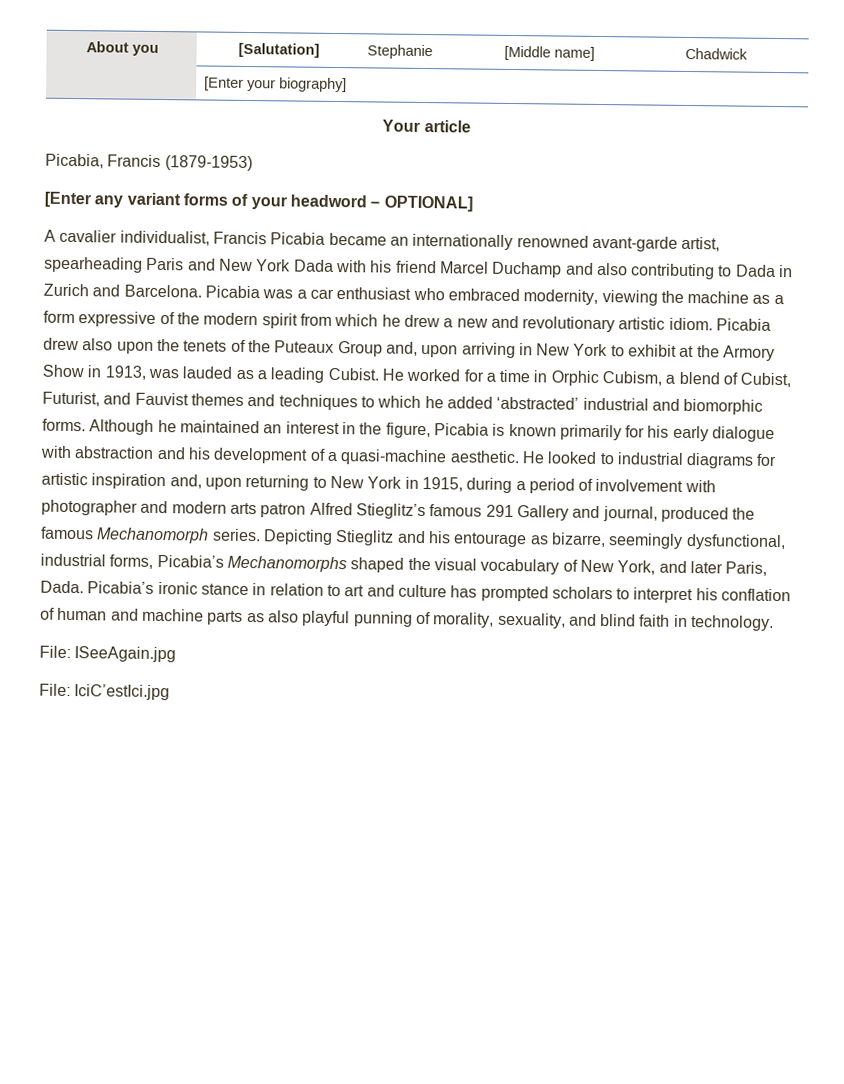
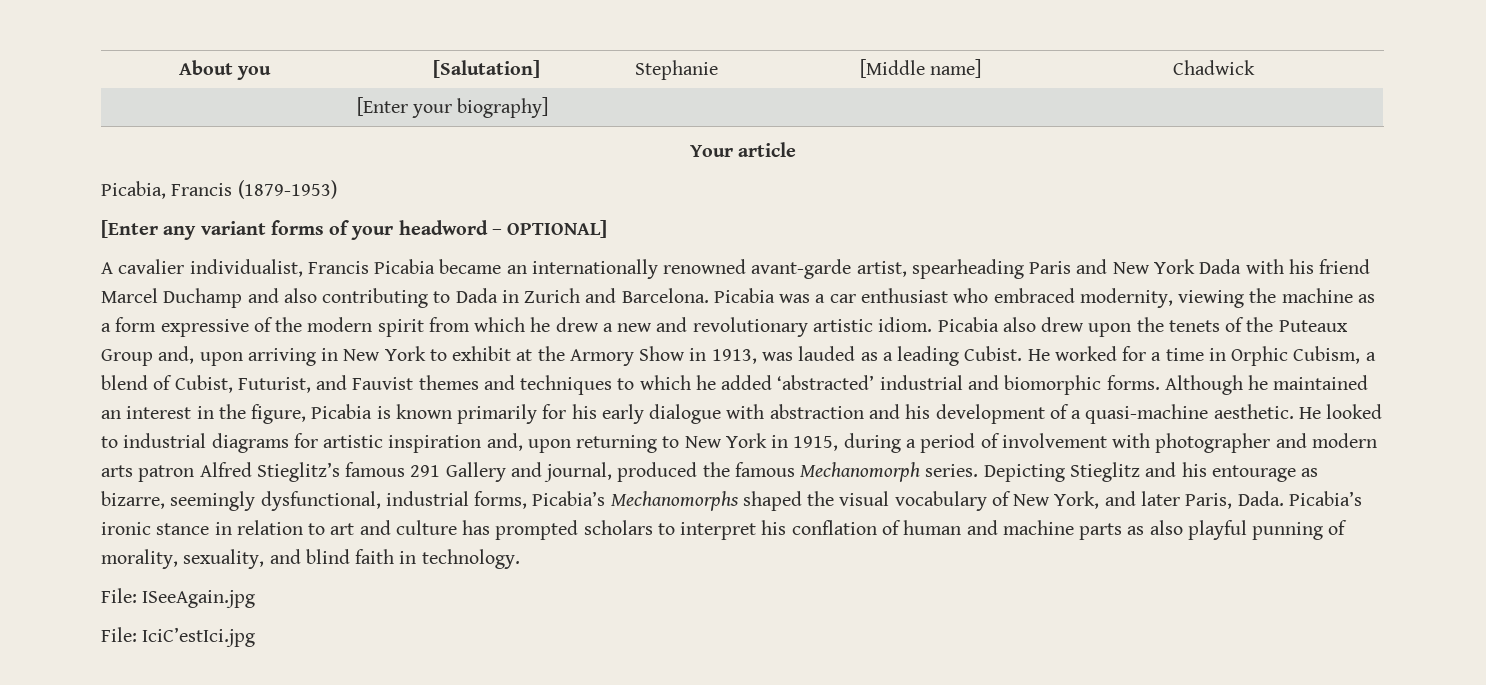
- Picabia drew also upon the tenets of the Puteaux Group and, upon arriving in New York to exhibit at the Armory Show in 1913, was lauded as a leading Cubist.
+ Picabia also drew upon the tenets of the Puteaux Group and, upon arriving in New York to exhibit at the Armory Show in 1913, was lauded as a leading Cubist.

